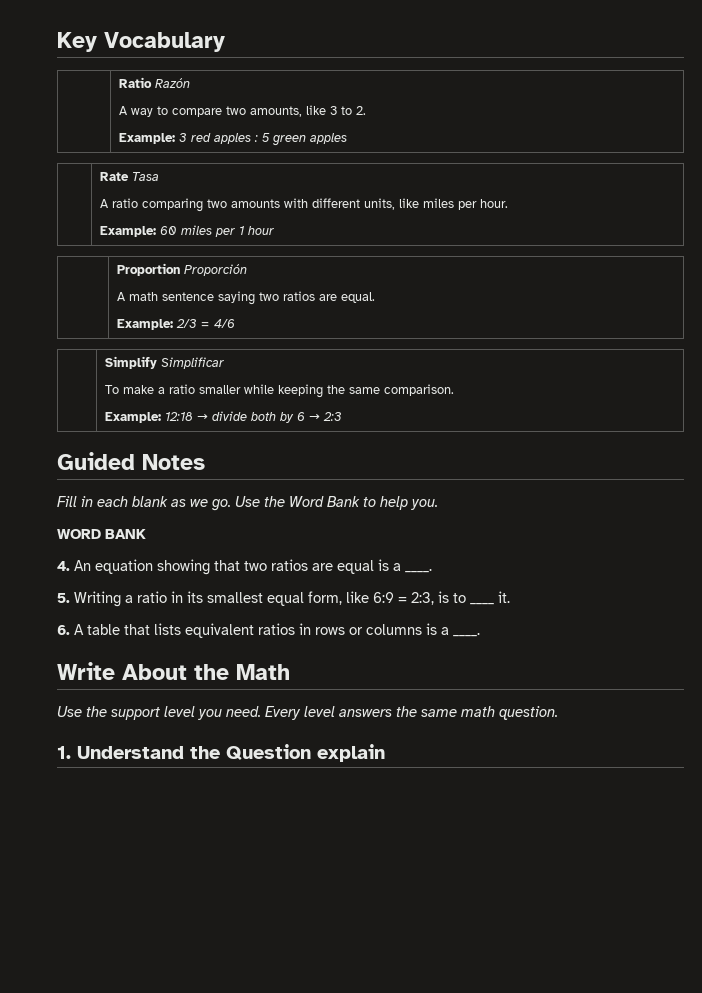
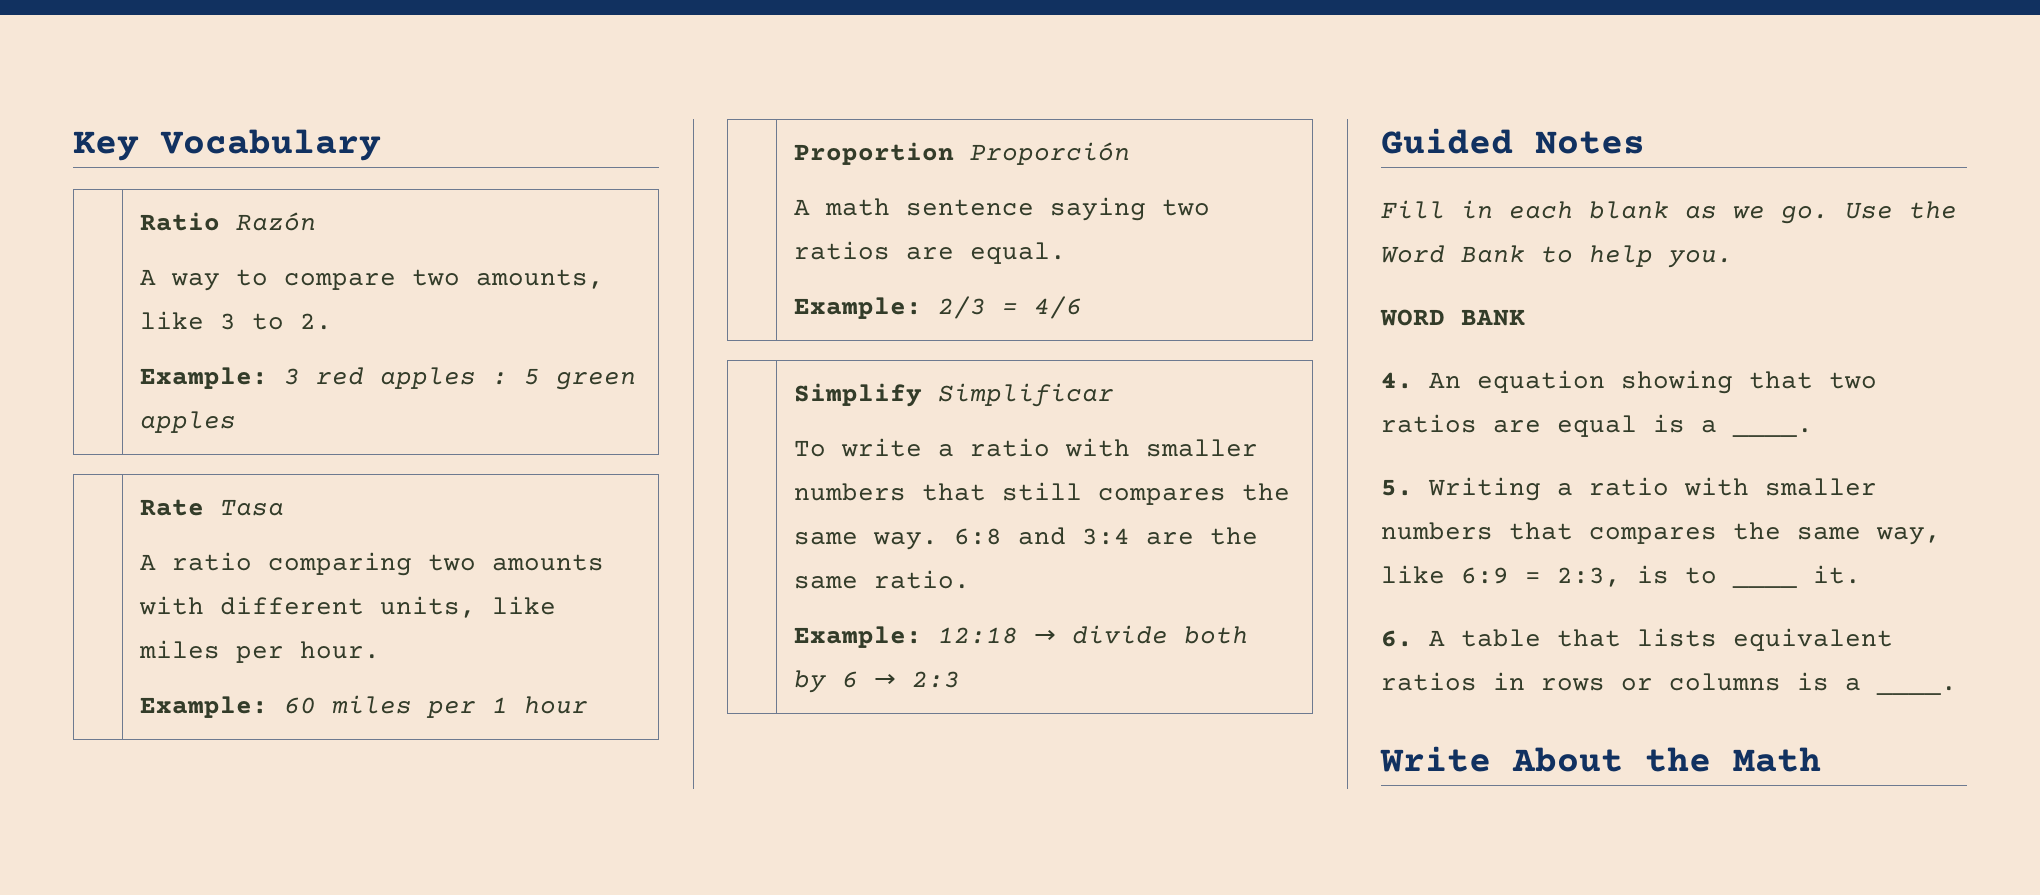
  | Simplify Simplificar
- To make a ratio smaller while keeping the same comparison.
+ To write a ratio with smaller numbers that still compares the same way. 6:8 and 3:4 are the same ratio.
- 5. Writing a ratio in its smallest equal form, like 6:9 = 2:3, is to ____ it.
+ 5. Writing a ratio with smaller numbers that compares the same way, like 6:9 = 2:3, is to ____ it.
- Use the support level you need. Every level answers the same math question.
- 1. Understand the Question explain

